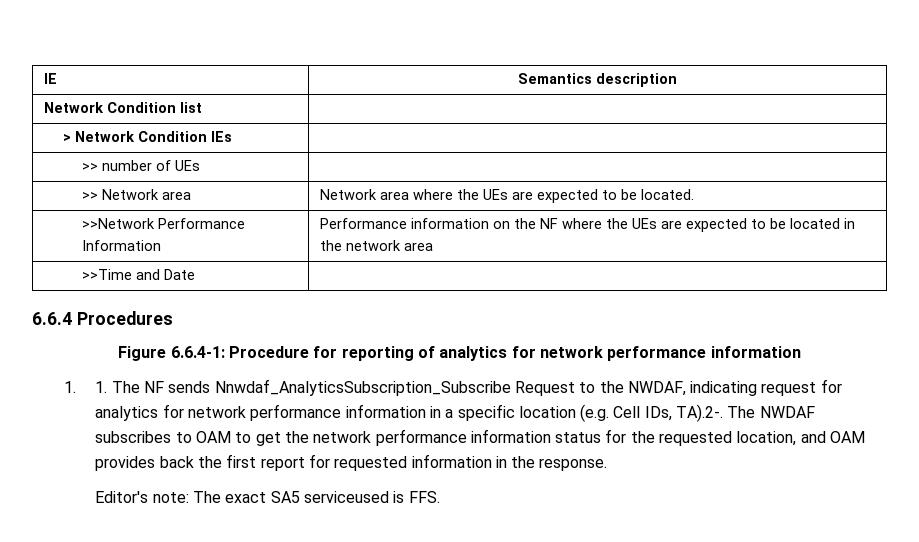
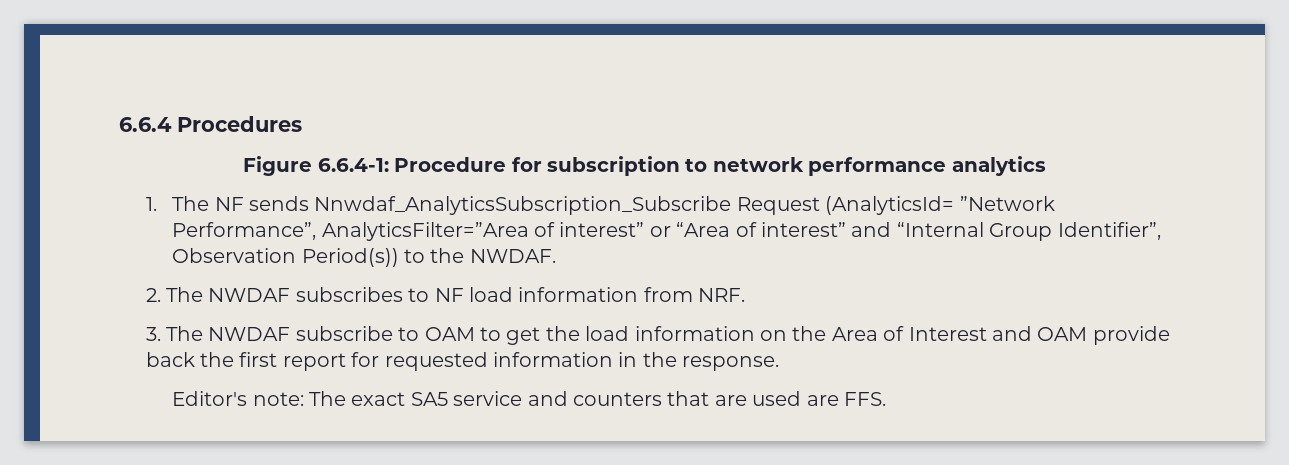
- IE | Semantics description
- Network Condition list |
- > Network Condition IEs |
- >> number of UEs |
- >> Network area | Network area where the UEs are expected to be located.
- >>Network Performance Information | Performance information on the NF where the UEs are expected to be located in the network area
- >>Time and Date |
- Figure 6.6.4-1: Procedure for reporting of analytics for network performance information
- 1. 1. The NF sends Nnwdaf_AnalyticsSubscription_Subscribe Request to the NWDAF, indicating request for analytics for network performance information in a specific location (e.g. Cell IDs, TA).2-. The NWDAF subscribes to OAM to get the network performance information status for the requested location, and OAM provides back the first report for requested information in the response.
+ Figure 6.6.4-1: Procedure for subscription to network performance analytics
+ 1. The NF sends Nnwdaf_AnalyticsSubscription_Subscribe Request (AnalyticsId= ”Network Performance”, AnalyticsFilter=”Area of interest” or “Area of interest” and “Internal Group Identifier”, Observation Period(s)) to the NWDAF.
+ 2. The NWDAF subscribes to NF load information from NRF.
+ 3. The NWDAF subscribe to OAM to get the load information on the Area of Interest and OAM provide back the first report for requested information in the response.
- Editor's note: The exact SA5 serviceused is FFS.
+ Editor's note: The exact SA5 service and counters that are used are FFS.

